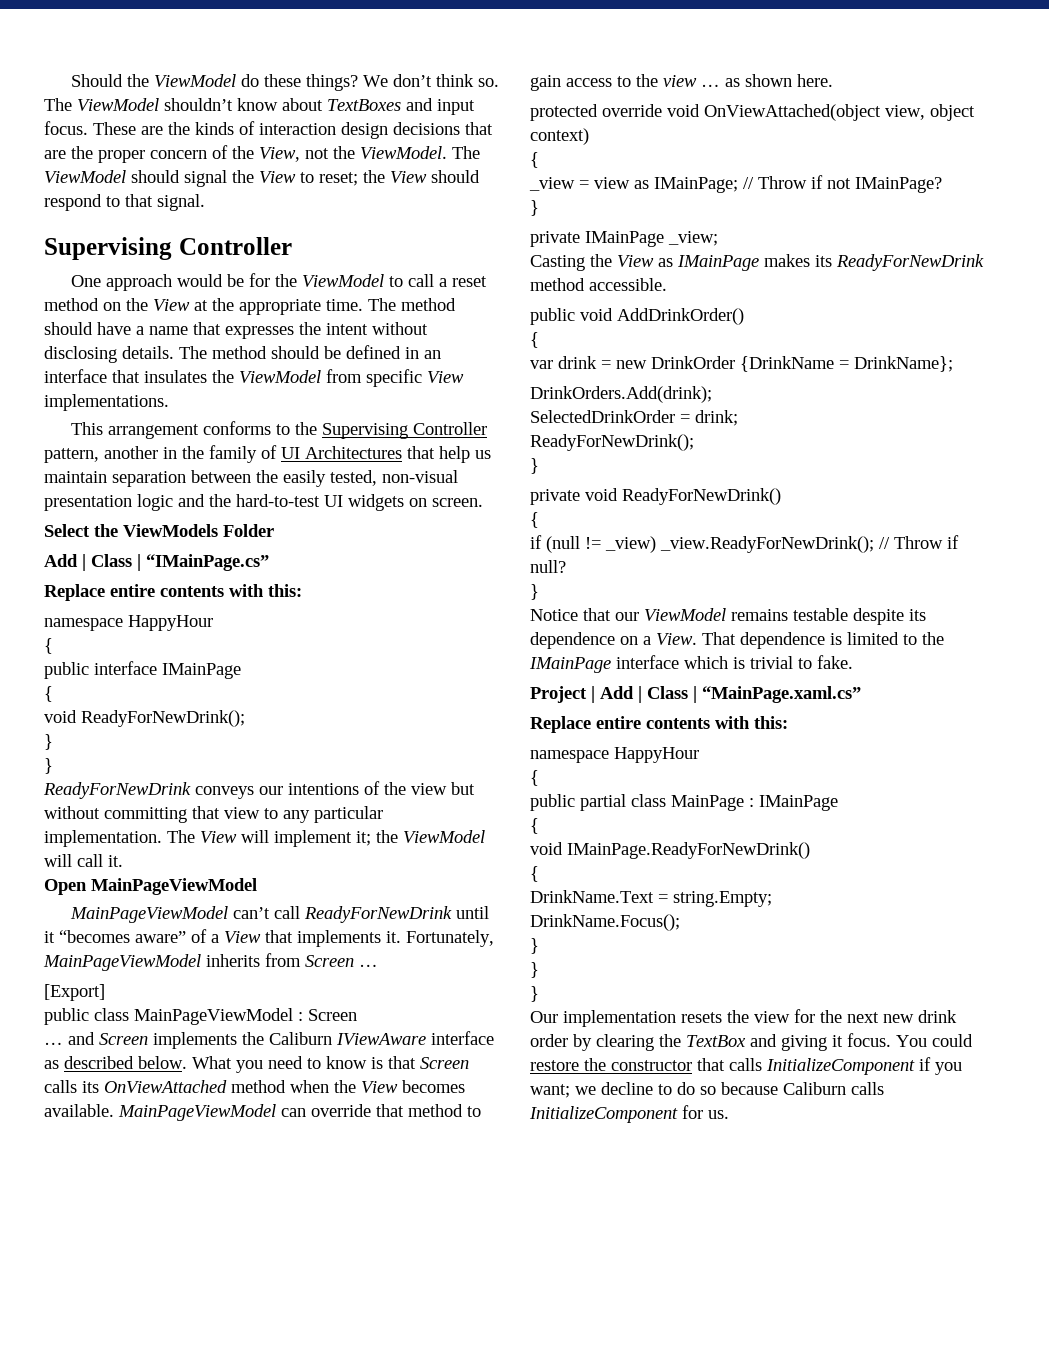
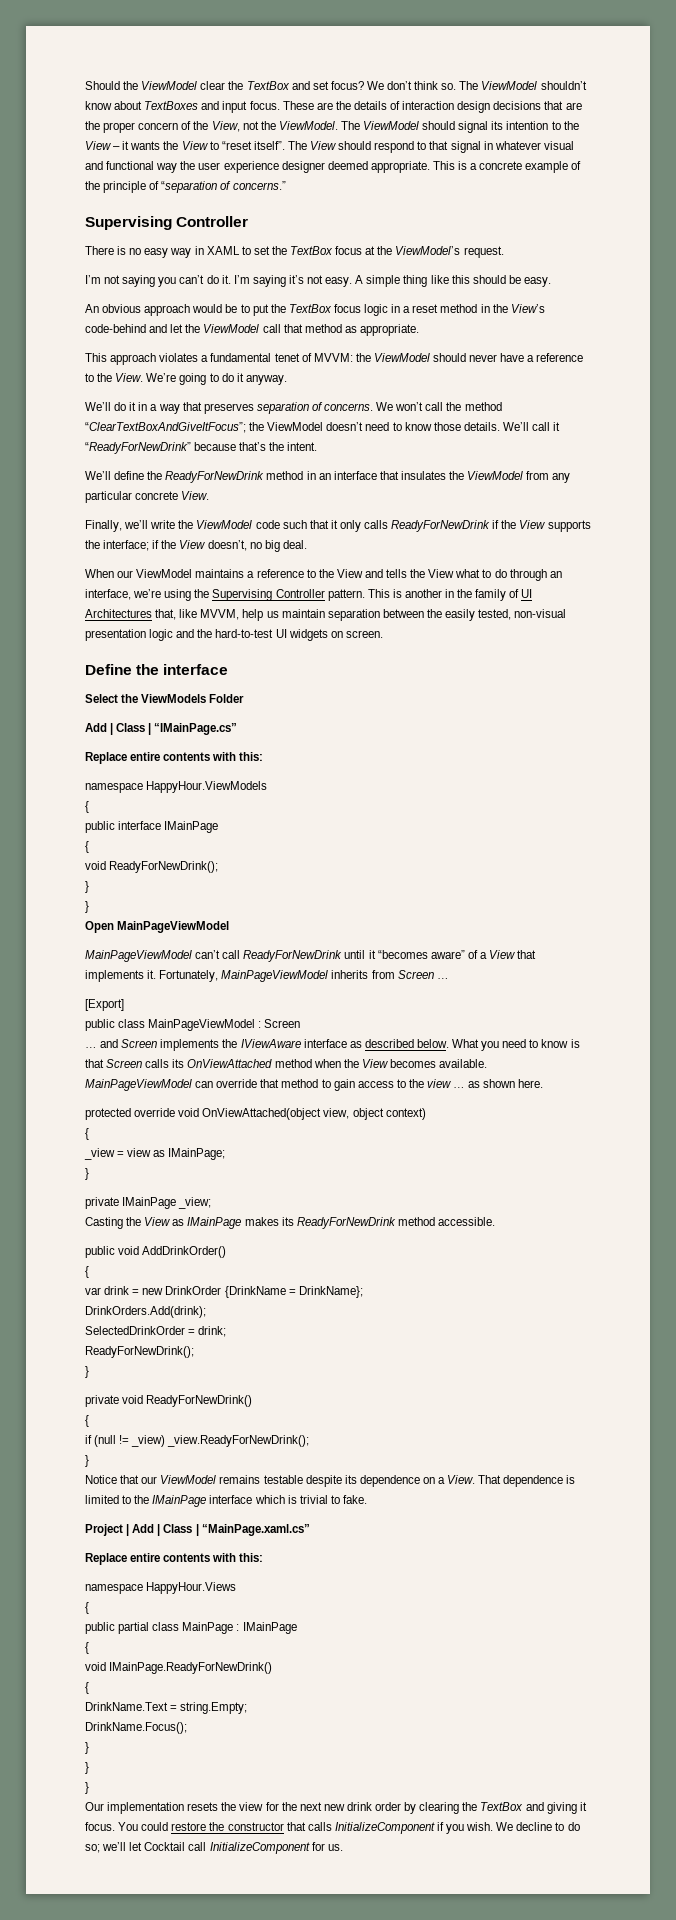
- Should the ViewModel do these things?
+ Should the ViewModel clear the TextBox and set focus?
- These are the kinds of interaction design decisions that are the proper concern of the View, not the ViewModel.
+ These are the details of interaction design decisions that are the proper concern of the View, not the ViewModel.
- The ViewModel should signal the View to reset; the View should respond to that signal.
+ The ViewModel should signal its intention to the View – it wants the View to “reset itself”. The View should respond to that signal in whatever visual and functional way the user experience designer deemed appropriate. This is a concrete example of the principle of “separation of concerns.”
  Supervising Controller
- One approach would be for the ViewModel to call a reset method on the View at the appropriate time. The method should have a name that expresses the intent without disclosing details. The method should be defined in an interface that insulates the ViewModel from specific View implementations.
- This arrangement conforms to the Supervising Controller pattern, another in the family of UI Architectures that help us maintain separation between the easily tested, non-visual presentation logic and the hard-to-test UI widgets on screen.
+ There is no easy way in XAML to set the TextBox focus at the ViewModel’s request.
+ I’m not saying you can’t do it. I’m saying it’s not easy. A simple thing like this should be easy.
+ An obvious approach would be to put the TextBox focus logic in a reset method in the View’s code-behind and let the ViewModel call that method as appropriate.
+ This approach violates a fundamental tenet of MVVM: the ViewModel should never have a reference to the View. We’re going to do it anyway.
+ We’ll do it in a way that preserves separation of concerns. We won’t call the method “ClearTextBoxAndGiveItFocus”; the ViewModel doesn’t need to know those details. We’ll call it “ReadyForNewDrink” because that’s the intent.
+ We’ll define the ReadyForNewDrink method in an interface that insulates the ViewModel from any particular concrete View.
+ Finally, we’ll write the ViewModel code such that it only calls ReadyForNewDrink if the View supports the interface; if the View doesn’t, no big deal.
+ When our ViewModel maintains a reference to the View and tells the View what to do through an interface, we’re using the Supervising Controller pattern. This is another in the family of UI Architectures that, like MVVM, help us maintain separation between the easily tested, non-visual presentation logic and the hard-to-test UI widgets on screen.
+ Define the interface
  Add | Class | “IMainPage.cs”
  Replace entire contents with this:
- namespace HappyHour
+ namespace HappyHour.ViewModels
- ReadyForNewDrink conveys our intentions of the view but without committing that view to any particular implementation. The View will implement it; the ViewModel will call it.
- … and Screen implements the Caliburn IViewAware interface as described below.
+ … and Screen implements the IViewAware interface as described below.
- _view = view as IMainPage; // Throw if not IMainPage?
+ _view = view as IMainPage;
- if (null != _view) _view.ReadyForNewDrink(); // Throw if null?
+ if (null != _view) _view.ReadyForNewDrink();
  Project | Add | Class | “MainPage.xaml.cs”
  Replace entire contents with this:
- namespace HappyHour
+ namespace HappyHour.Views
- You could restore the constructor that calls InitializeComponent if you want; we decline to do so because Caliburn calls InitializeComponent for us.
+ You could restore the constructor that calls InitializeComponent if you wish. We decline to do so; we’ll let Cocktail call InitializeComponent for us.

